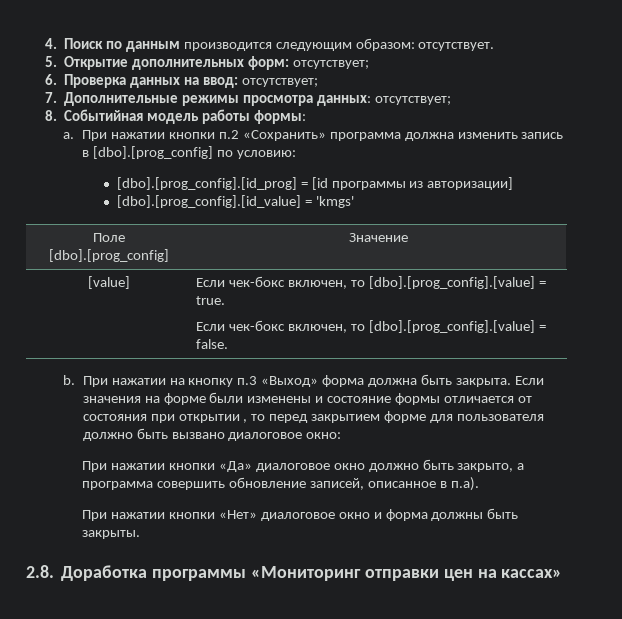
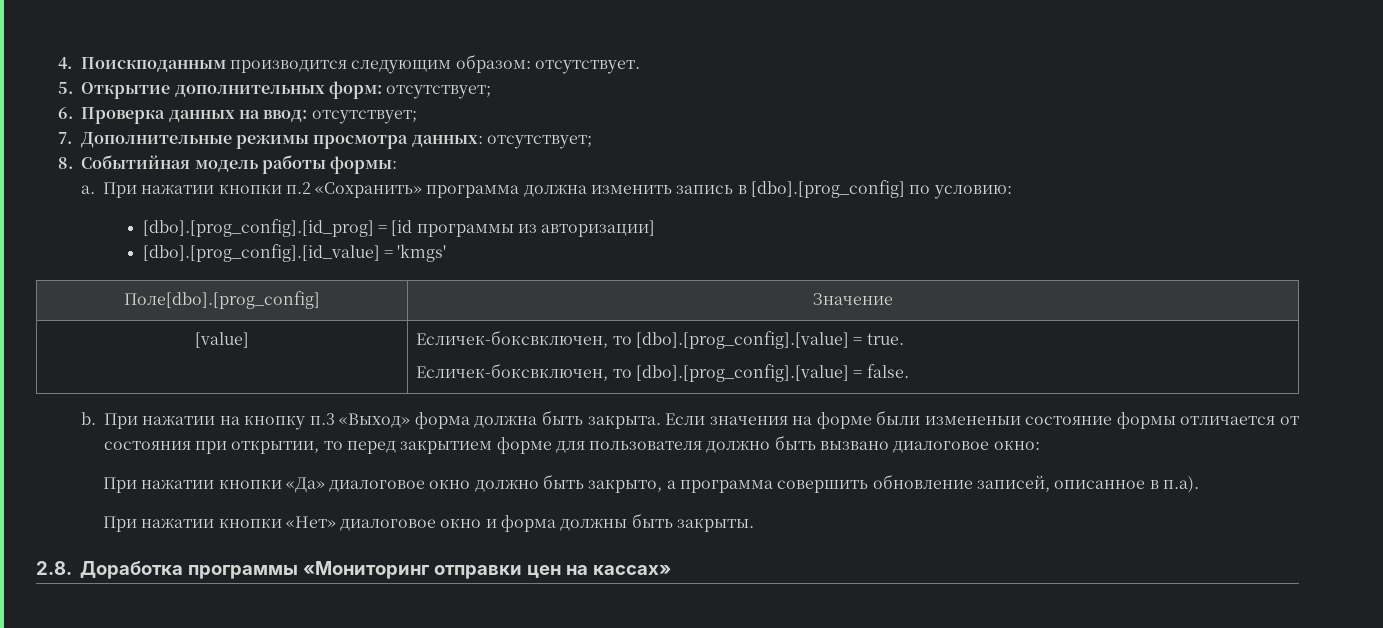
- 4. Поиск по данным производится следующим образом: отсутствует.
+ 4. Поискподанным производится следующим образом: отсутствует.
- Поле [dbo].[prog_config] | Значение
+ Поле[dbo].[prog_config] | Значение
- [value] | Если чек-бокс включен, то [dbo].[prog_config].[value] = true.
- Если чек-бокс включен, то [dbo].[prog_config].[value] = false.
+ [value] | Есличек-боксвключен, то [dbo].[prog_config].[value] = true.
+ Есличек-боксвключен, то [dbo].[prog_config].[value] = false.
- Если значения на форме были изменены и состояние формы отличается от состояния при открытии , то перед закрытием форме для пользователя должно быть вызвано диалоговое окно:
+ Если значения на форме были измененыи состояние формы отличается от состояния при открытии, то перед закрытием форме для пользователя должно быть вызвано диалоговое окно:

